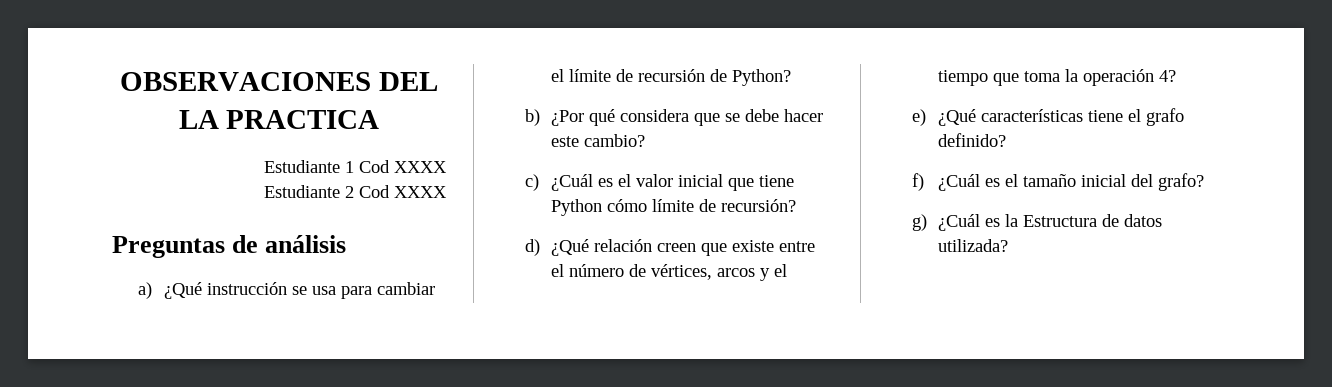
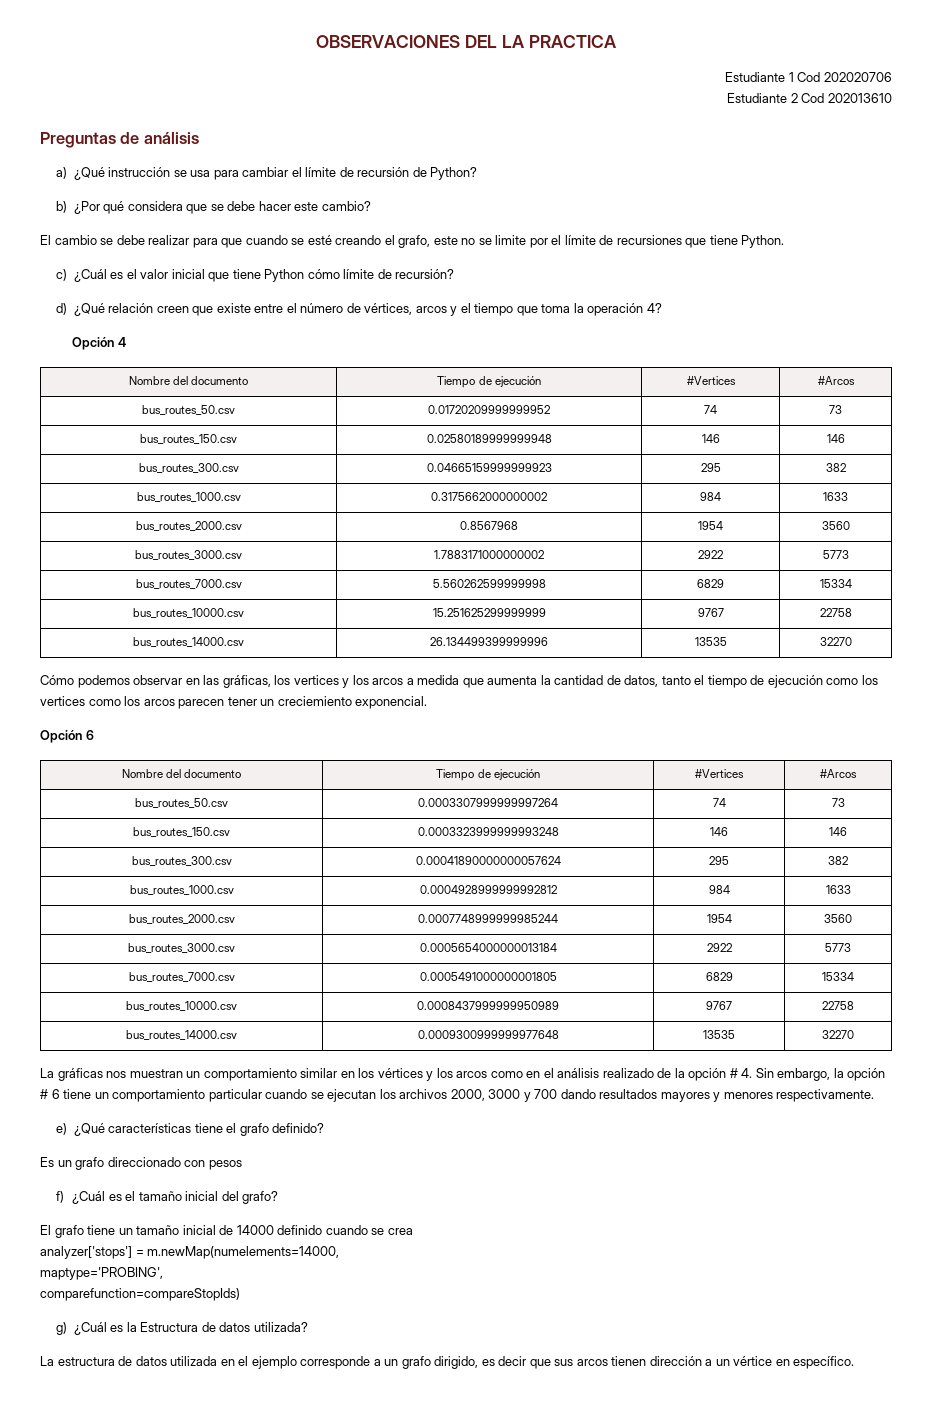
- Estudiante 1 Cod XXXX
+ Estudiante 1 Cod 202020706
- Estudiante 2 Cod XXXX
+ Estudiante 2 Cod 202013610
+ El cambio se debe realizar para que cuando se esté creando el grafo, este no se limite por el límite de recursiones que tiene Python.
+ Opción 4
+ Nombre del documento | Tiempo de ejecución | #Vertices | #Arcos
+ bus_routes_50.csv | 0.01720209999999952 | 74 | 73
+ bus_routes_150.csv | 0.02580189999999948 | 146 | 146
+ bus_routes_300.csv | 0.04665159999999923 | 295 | 382
+ bus_routes_1000.csv | 0.3175662000000002 | 984 | 1633
+ bus_routes_2000.csv | 0.8567968 | 1954 | 3560
+ bus_routes_3000.csv | 1.7883171000000002 | 2922 | 5773
+ bus_routes_7000.csv | 5.560262599999998 | 6829 | 15334
+ bus_routes_10000.csv | 15.251625299999999 | 9767 | 22758
+ bus_routes_14000.csv | 26.134499399999996 | 13535 | 32270
+ Cómo podemos observar en las gráficas, los vertices y los arcos a medida que aumenta la cantidad de datos, tanto el tiempo de ejecución como los vertices como los arcos parecen tener un creciemiento exponencial.
+ Opción 6
+ Nombre del documento | Tiempo de ejecución | #Vertices | #Arcos
+ bus_routes_50.csv | 0.0003307999999997264 | 74 | 73
+ bus_routes_150.csv | 0.0003323999999993248 | 146 | 146
+ bus_routes_300.csv | 0.00041890000000057624 | 295 | 382
+ bus_routes_1000.csv | 0.0004928999999992812 | 984 | 1633
+ bus_routes_2000.csv | 0.0007748999999985244 | 1954 | 3560
+ bus_routes_3000.csv | 0.0005654000000013184 | 2922 | 5773
+ bus_routes_7000.csv | 0.0005491000000001805 | 6829 | 15334
+ bus_routes_10000.csv | 0.0008437999999950989 | 9767 | 22758
+ bus_routes_14000.csv | 0.0009300999999977648 | 13535 | 32270
+ La gráficas nos muestran un comportamiento similar en los vértices y los arcos como en el análisis realizado de la opción # 4. Sin embargo, la opción # 6 tiene un comportamiento particular cuando se ejecutan los archivos 2000, 3000 y 700 dando resultados mayores y menores respectivamente.
+ Es un grafo direccionado con pesos
+ El grafo tiene un tamaño inicial de 14000 definido cuando se crea
+ analyzer['stops'] = m.newMap(numelements=14000,
+ maptype='PROBING',
+ comparefunction=compareStopIds)
+ La estructura de datos utilizada en el ejemplo corresponde a un grafo dirigido, es decir que sus arcos tienen dirección a un vértice en específico.

